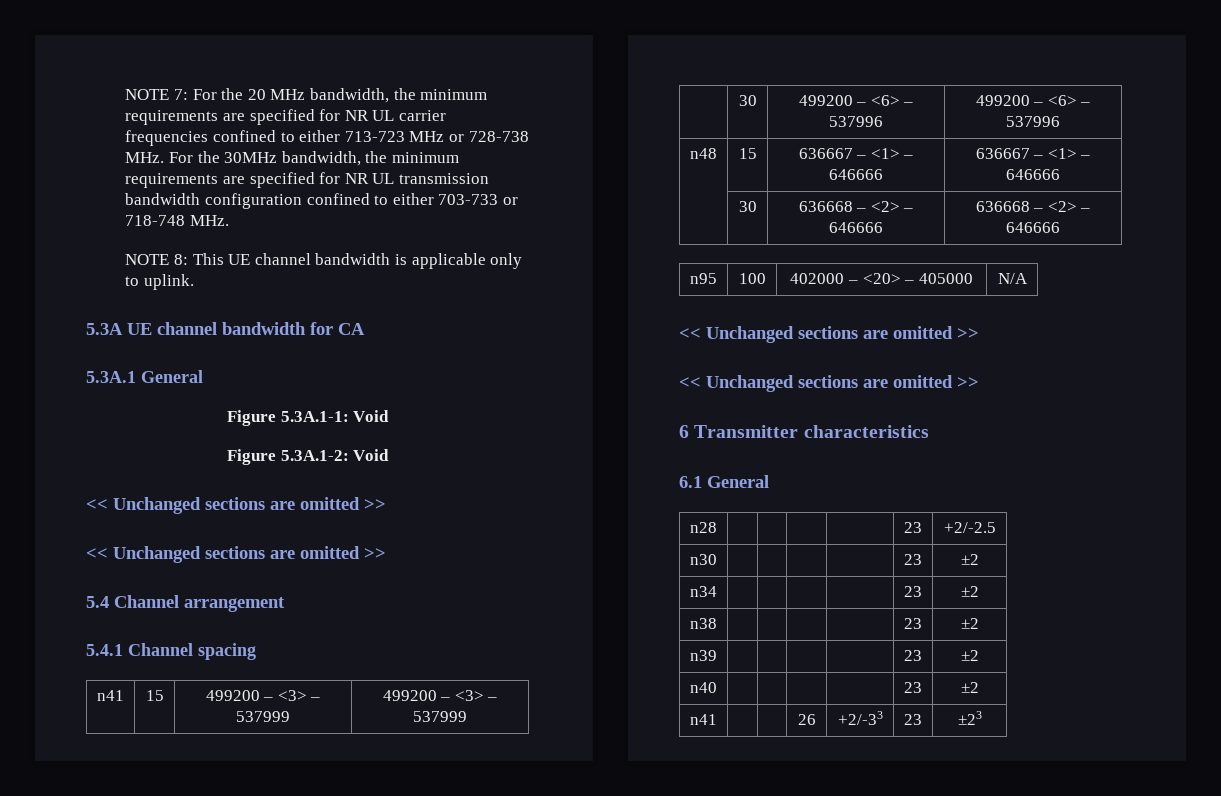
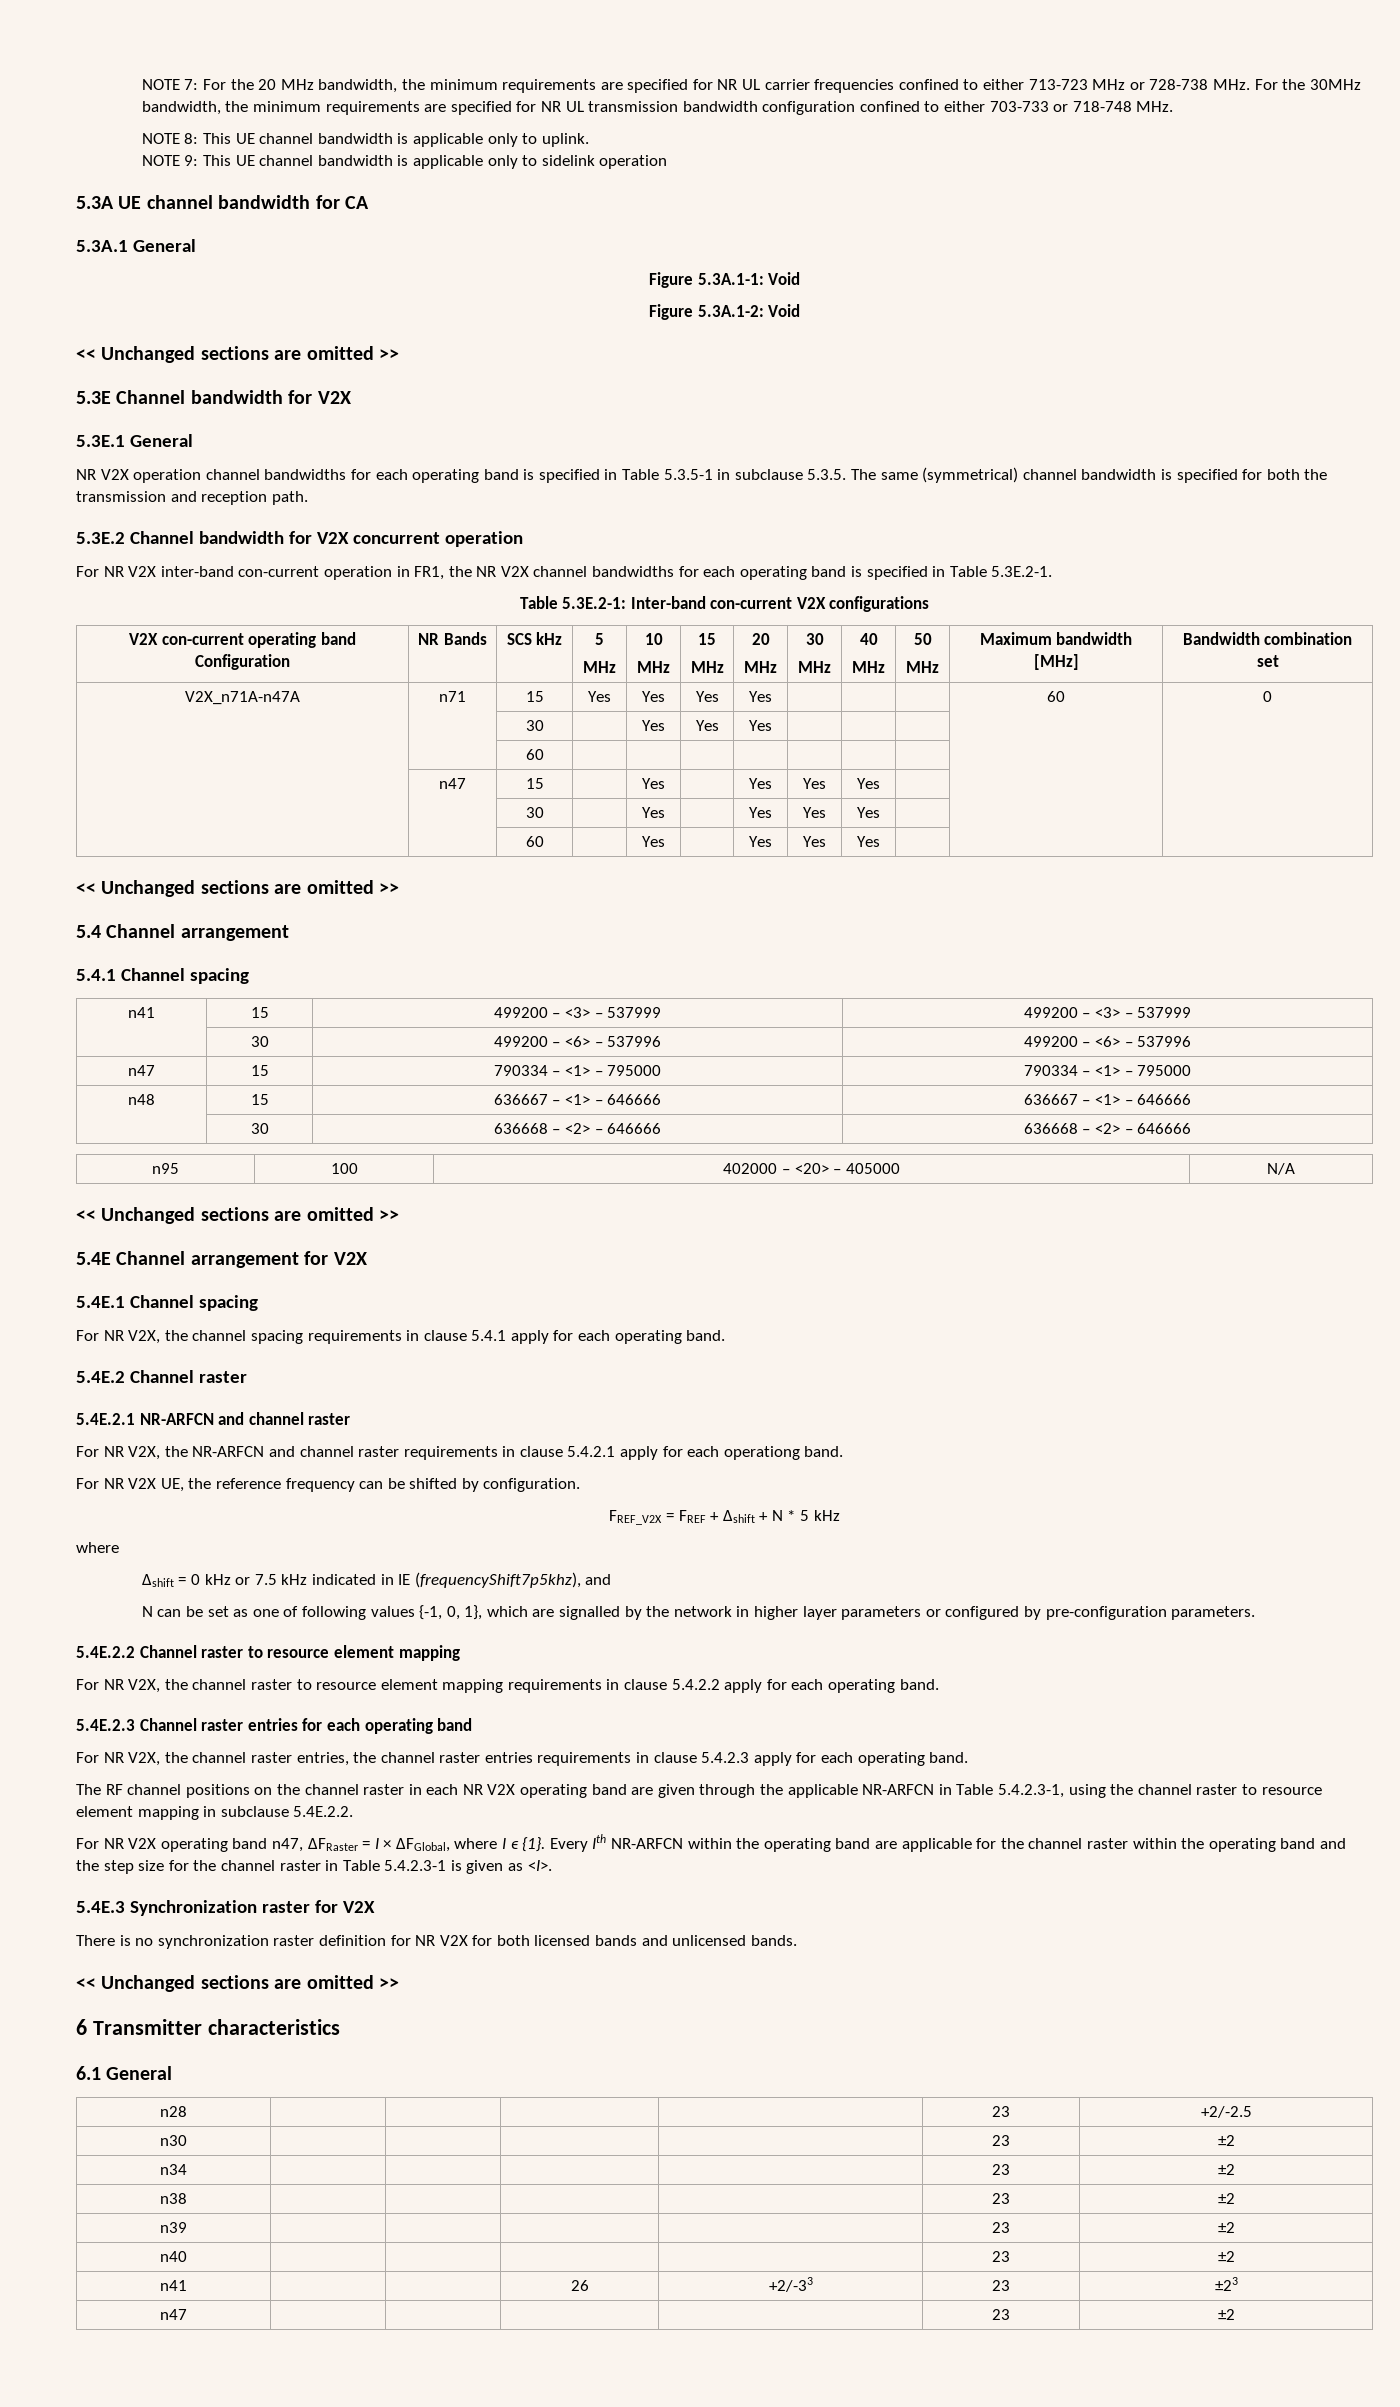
+ NOTE 9: This UE channel bandwidth is applicable only to sidelink operation
+ 5.3E Channel bandwidth for V2X
+ 5.3E.1 General
+ NR V2X operation channel bandwidths for each operating band is specified in Table 5.3.5-1 in subclause 5.3.5. The same (symmetrical) channel bandwidth is specified for both the transmission and reception path.
+ 5.3E.2 Channel bandwidth for V2X concurrent operation
+ For NR V2X inter-band con-current operation in FR1, the NR V2X channel bandwidths for each operating band is specified in Table 5.3E.2-1.
+ Table 5.3E.2-1: Inter-band con-current V2X configurations
+ V2X con-current operating band Configuration | NR Bands | SCS kHz | 5
+ MHz | 10
+ MHz | 15
+ MHz | 20
+ MHz | 30
+ MHz | 40
+ MHz | 50
+ MHz | Maximum bandwidth [MHz] | Bandwidth combination set
+ V2X_n71A-n47A | n71 | 15 | Yes | Yes | Yes | Yes | | | | 60 | 0
+ | | 30 | | Yes | Yes | Yes | | | | |
+ | | 60 | | | | | | | | |
+ | n47 | 15 | | Yes | | Yes | Yes | Yes | | |
+ | | 30 | | Yes | | Yes | Yes | Yes | | |
+ | | 60 | | Yes | | Yes | Yes | Yes | | |
+ n47 | 15 | 790334 – <1> – 795000 | 790334 – <1> – 795000
+ 5.4E Channel arrangement for V2X
+ 5.4E.1 Channel spacing
+ For NR V2X, the channel spacing requirements in clause 5.4.1 apply for each operating band.
+ 5.4E.2 Channel raster
+ 5.4E.2.1 NR-ARFCN and channel raster
+ For NR V2X, the NR-ARFCN and channel raster requirements in clause 5.4.2.1 apply for each operationg band.
+ For NR V2X UE, the reference frequency can be shifted by configuration.
+ FREF_V2X = FREF + Δshift + N * 5 kHz
+ where
+ Δshift = 0 kHz or 7.5 kHz indicated in IE (frequencyShift7p5khz), and
+ N can be set as one of following values {-1, 0, 1}, which are signalled by the network in higher layer parameters or configured by pre-configuration parameters.
+ 5.4E.2.2 Channel raster to resource element mapping
+ For NR V2X, the channel raster to resource element mapping requirements in clause 5.4.2.2 apply for each operating band.
+ 5.4E.2.3 Channel raster entries for each operating band
+ For NR V2X, the channel raster entries, the channel raster entries requirements in clause 5.4.2.3 apply for each operating band.
+ The RF channel positions on the channel raster in each NR V2X operating band are given through the applicable NR-ARFCN in Table 5.4.2.3-1, using the channel raster to resource element mapping in subclause 5.4E.2.2.
+ For NR V2X operating band n47, ΔFRaster = I × ΔFGlobal, where I ϵ {1}. Every Ith NR-ARFCN within the operating band are applicable for the channel raster within the operating band and the step size for the channel raster in Table 5.4.2.3-1 is given as <I>.
+ 5.4E.3 Synchronization raster for V2X
+ There is no synchronization raster definition for NR V2X for both licensed bands and unlicensed bands.
+ n47 | | | | | 23 | ±2

